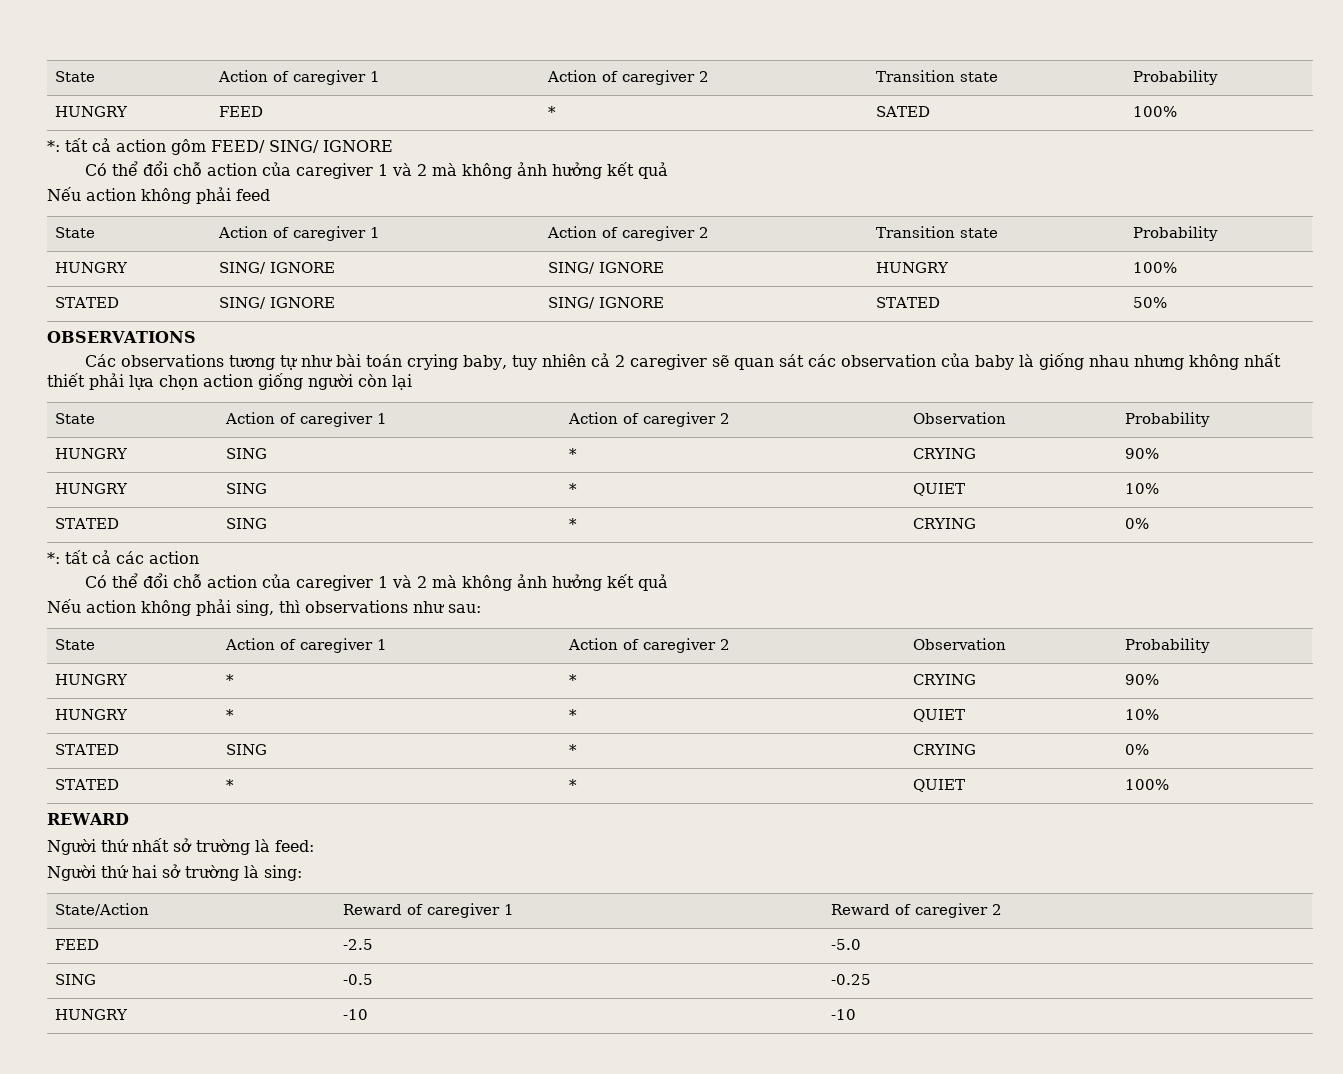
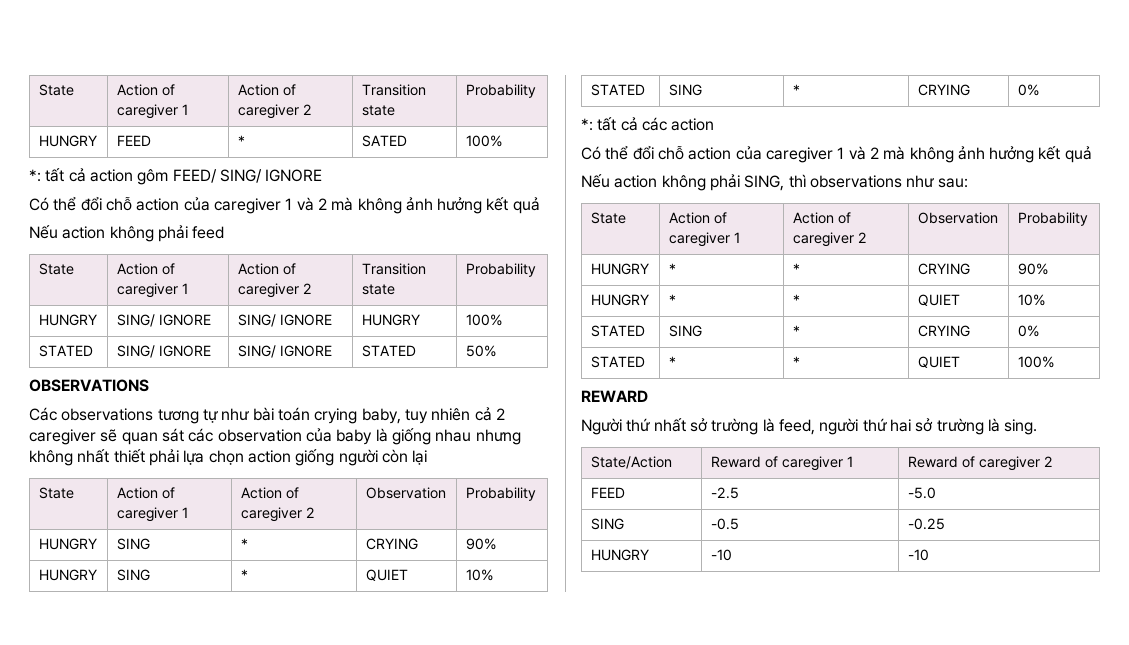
- Nếu action không phải sing, thì observations như sau:
+ Nếu action không phải SING, thì observations như sau:
- Người thứ nhất sở trường là feed:
- Người thứ hai sở trường là sing:
+ Người thứ nhất sở trường là feed, người thứ hai sở trường là sing.

